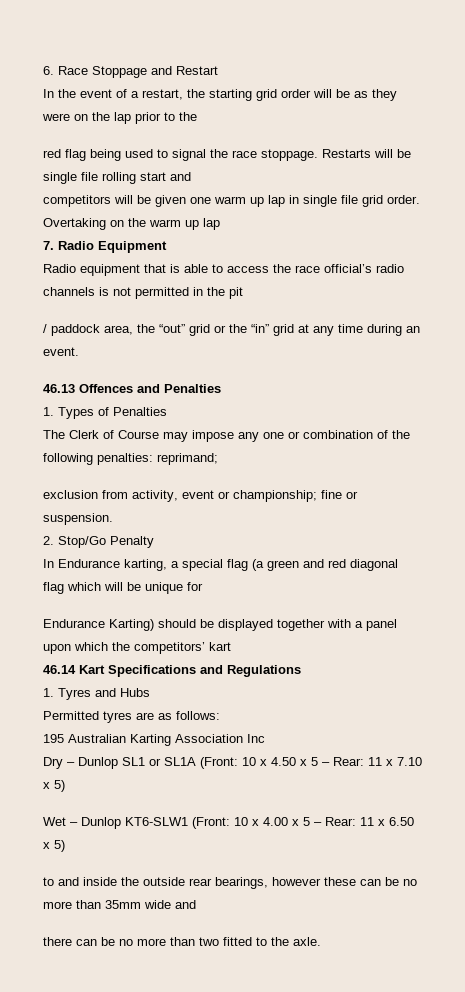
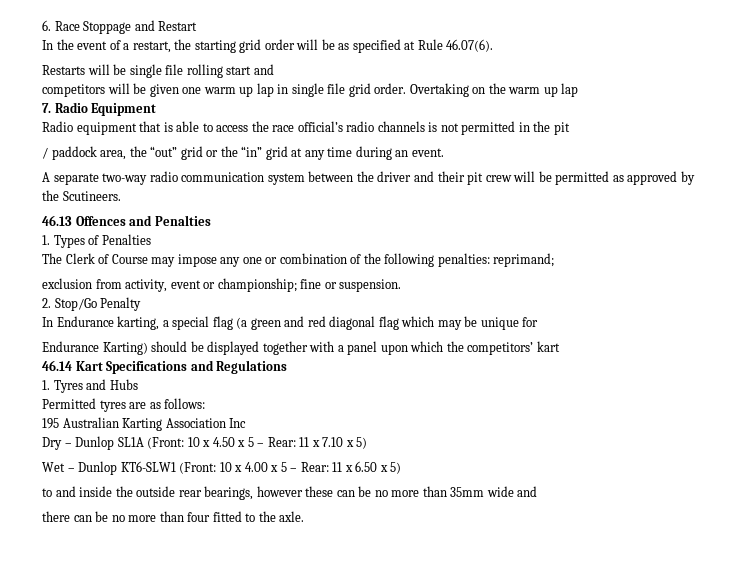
- In the event of a restart, the starting grid order will be as they were on the lap prior to the
- red flag being used to signal the race stoppage. Restarts will be single file rolling start and
+ In the event of a restart, the starting grid order will be as specified at Rule 46.07(6).
+ Restarts will be single file rolling start and
+ A separate two-way radio communication system between the driver and their pit crew will be permitted as approved by the Scutineers.
- In Endurance karting, a special flag (a green and red diagonal flag which will be unique for
+ In Endurance karting, a special flag (a green and red diagonal flag which may be unique for
- Dry – Dunlop SL1 or SL1A (Front: 10 x 4.50 x 5 – Rear: 11 x 7.10 x 5)
+ Dry – Dunlop SL1A (Front: 10 x 4.50 x 5 – Rear: 11 x 7.10 x 5)
- there can be no more than two fitted to the axle.
+ there can be no more than four fitted to the axle.

